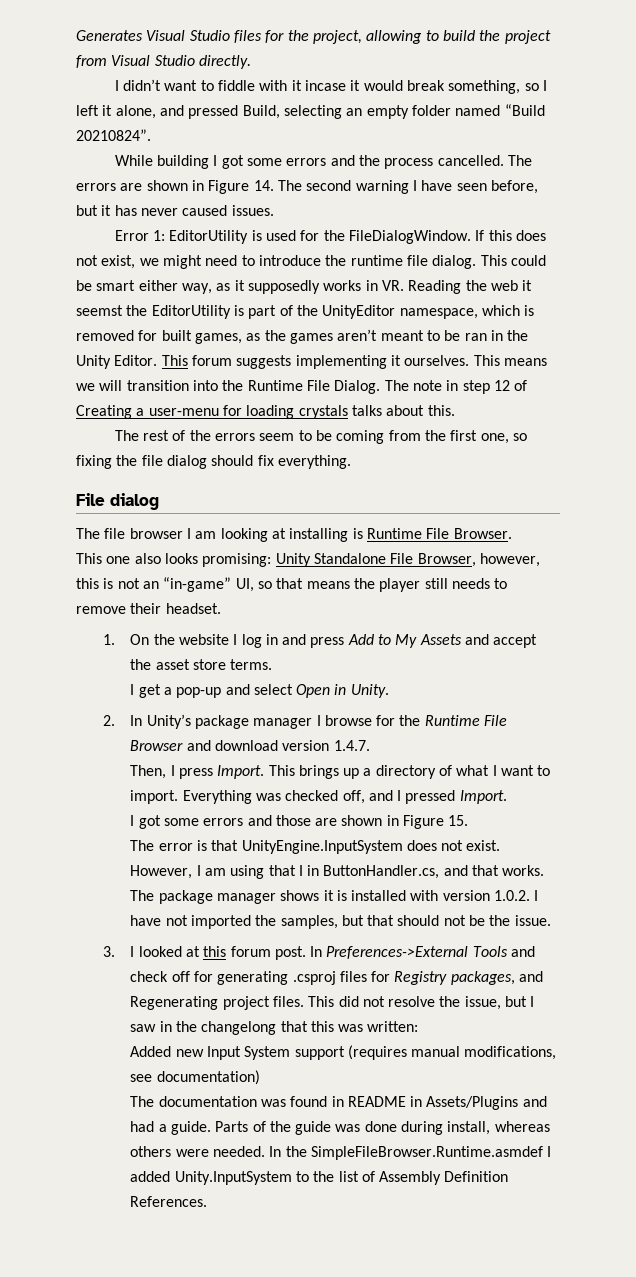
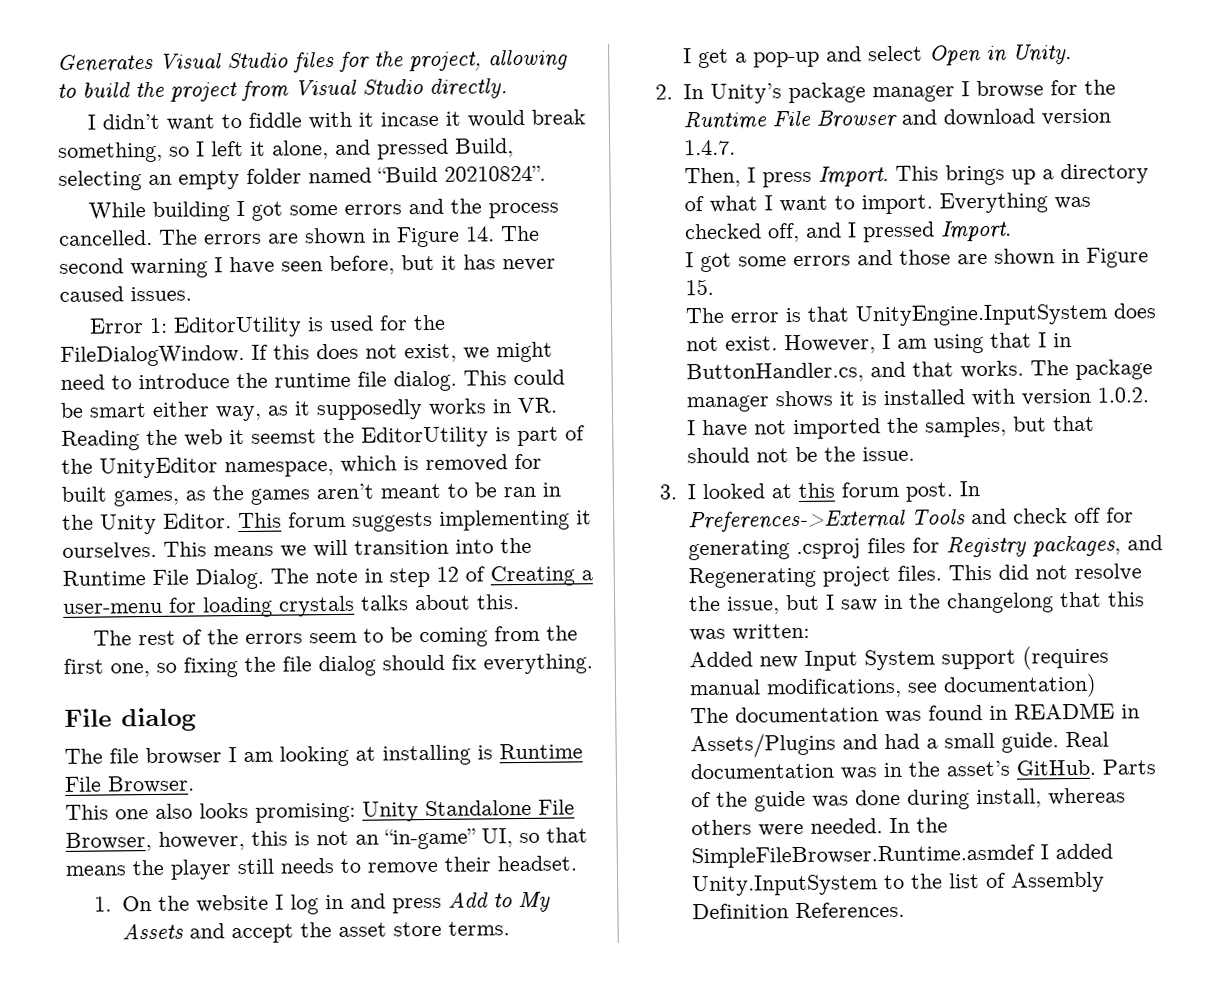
- The documentation was found in README in Assets/Plugins and had a guide.
+ The documentation was found in README in Assets/Plugins and had a small guide. Real documentation was in the asset’s GitHub.

